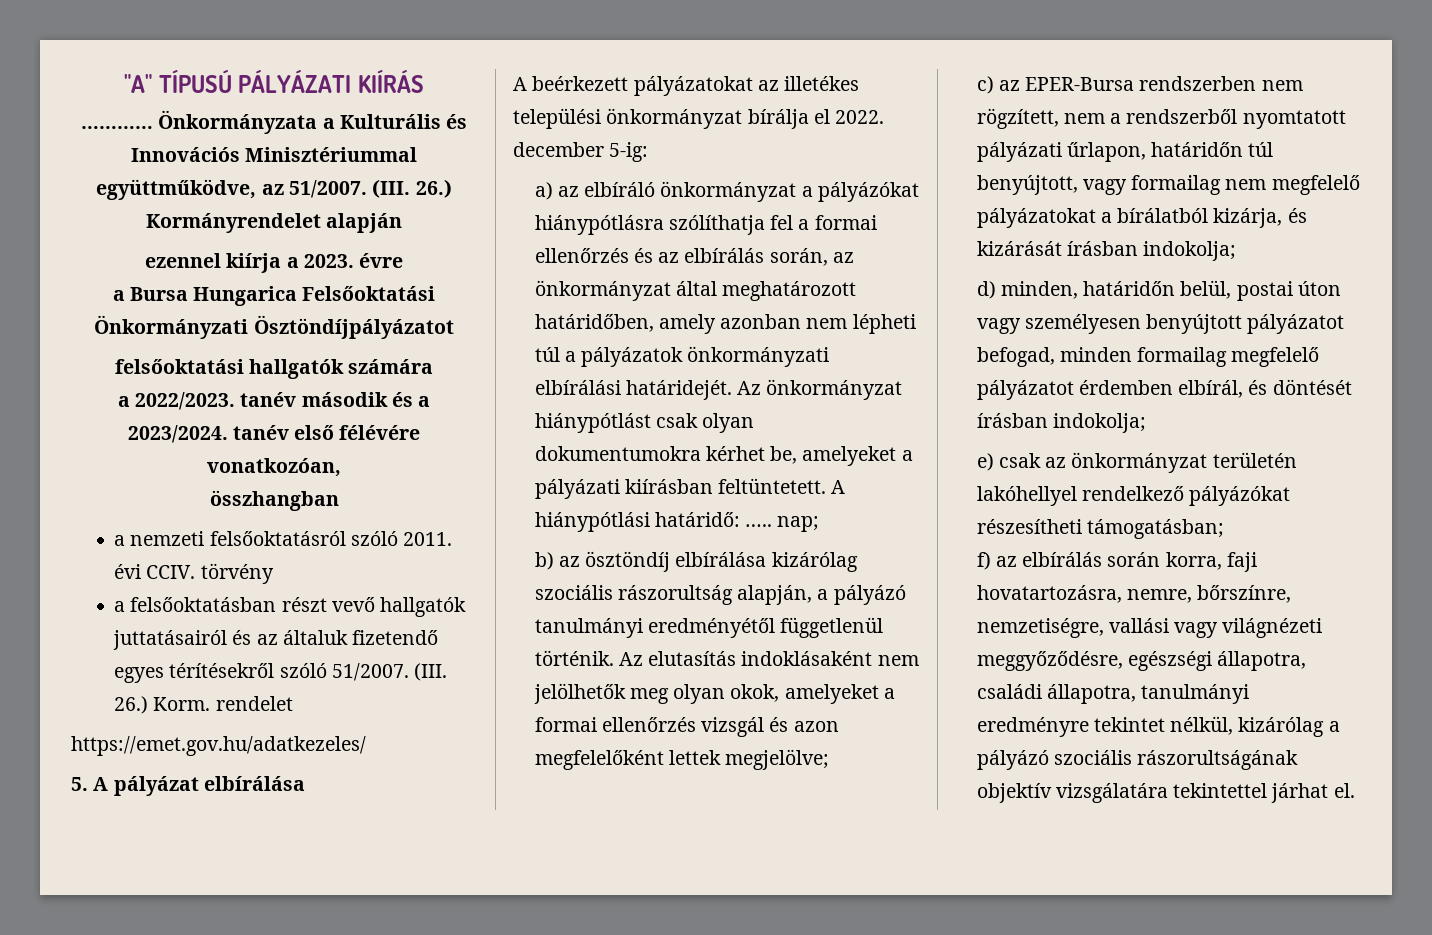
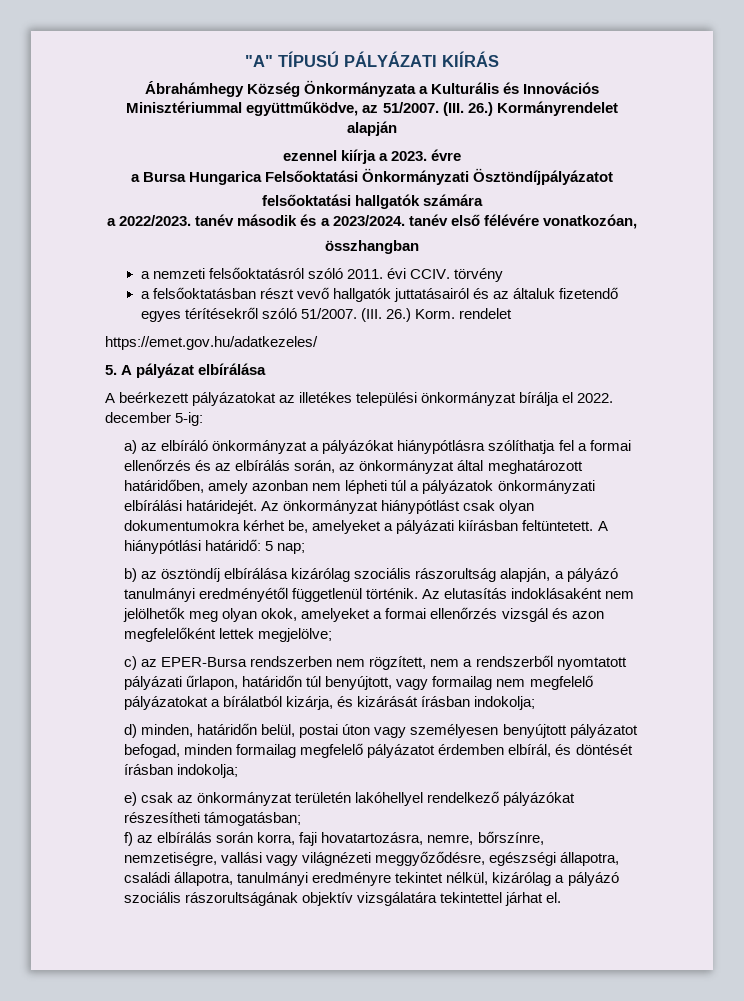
- ………… Önkormányzata a Kulturális és Innovációs Minisztériummal együttműködve, az 51/2007.
+ Ábrahámhegy Község Önkormányzata a Kulturális és Innovációs Minisztériummal együttműködve, az 51/2007.
- A hiánypótlási határidő: ….. nap;
+ A hiánypótlási határidő: 5 nap;

